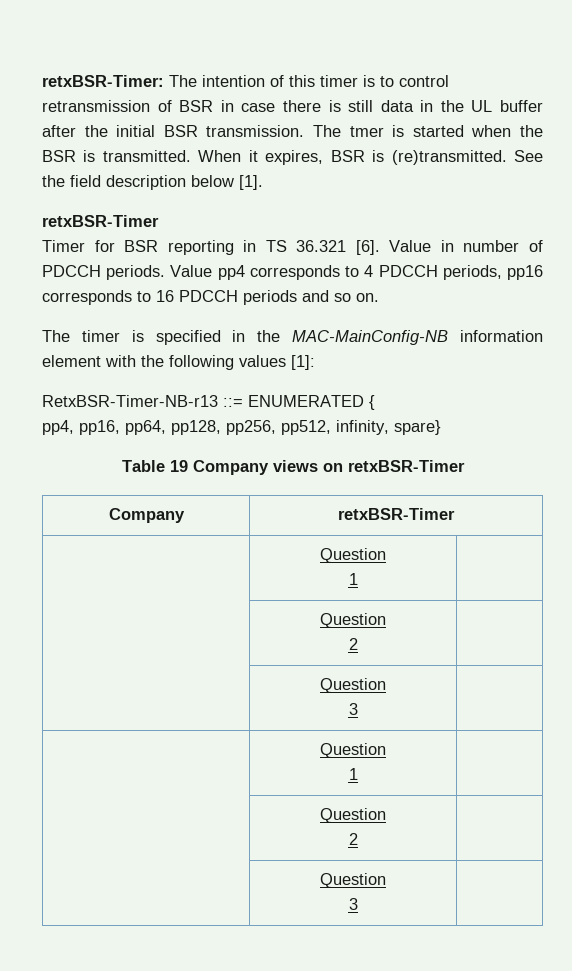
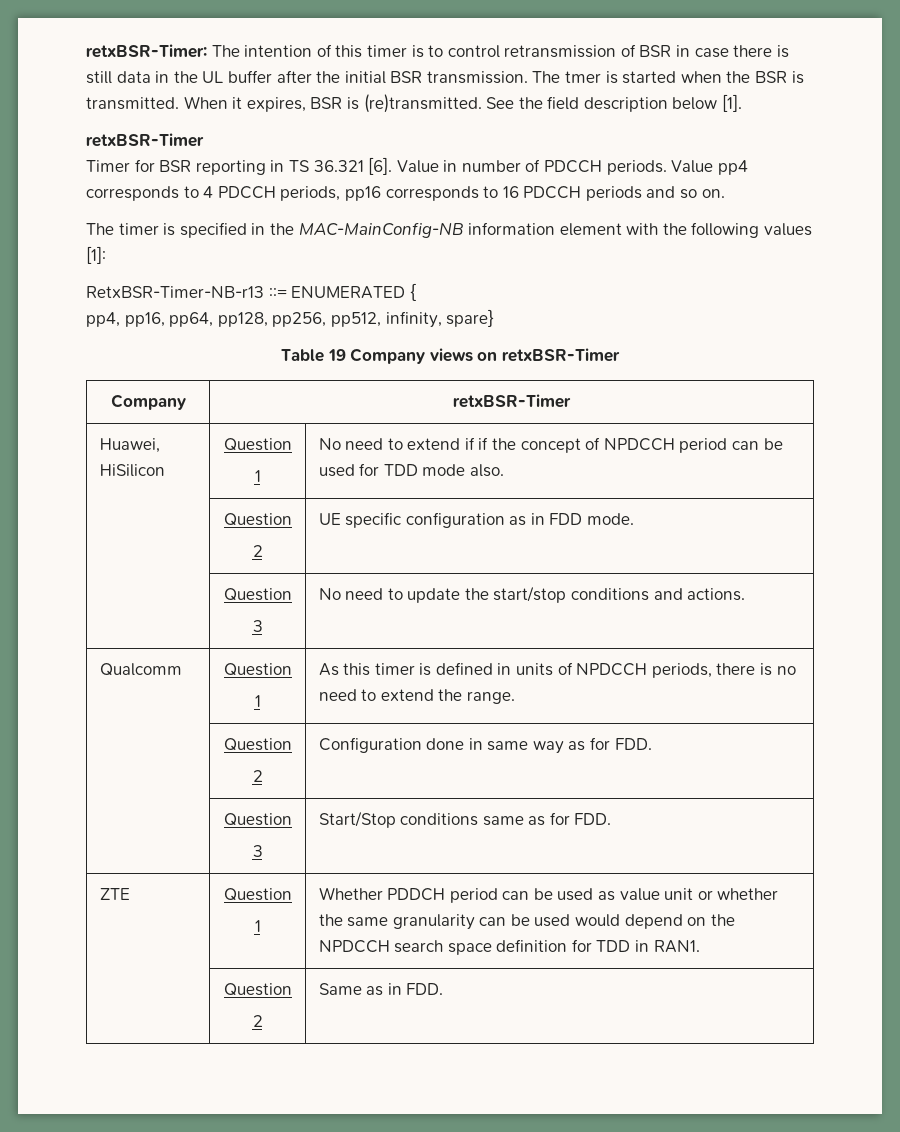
  Company | retxBSR-Timer
+ Huawei, HiSilicon | Question
+ 1 | No need to extend if if the concept of NPDCCH period can be used for TDD mode also.
  | Question
- 1 |
+ 2 | UE specific configuration as in FDD mode.
  | Question
- 2 |
+ 3 | No need to update the start/stop conditions and actions.
+ Qualcomm | Question
+ 1 | As this timer is defined in units of NPDCCH periods, there is no need to extend the range.
  | Question
- 3 |
+ 2 | Configuration done in same way as for FDD.
  | Question
- 1 |
+ 3 | Start/Stop conditions same as for FDD.
+ ZTE | Question
+ 1 | Whether PDDCH period can be used as value unit or whether the same granularity can be used would depend on the NPDCCH search space definition for TDD in RAN1.
  | Question
- 2 |
- | Question
- 3 |
+ 2 | Same as in FDD.

